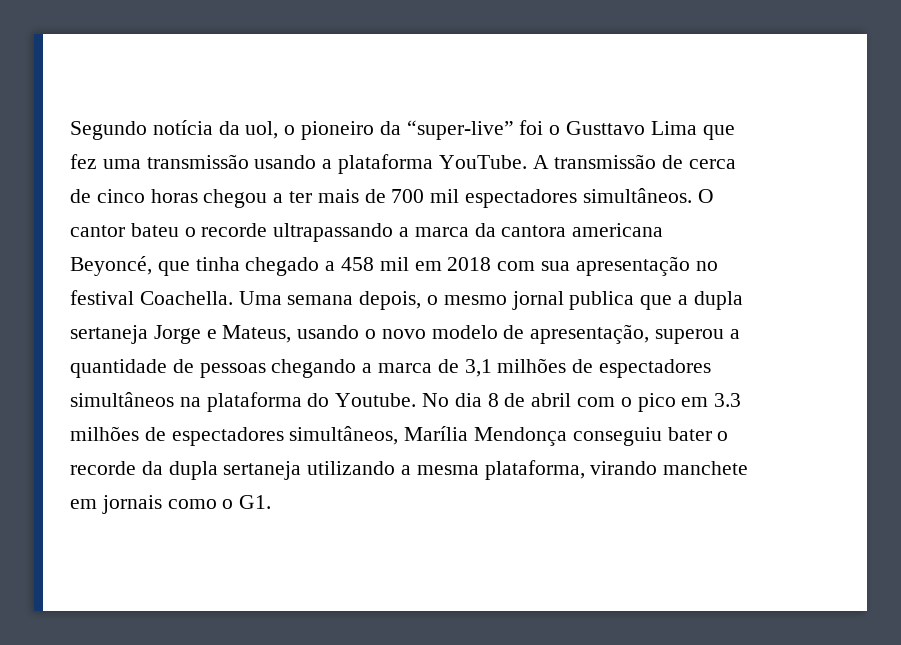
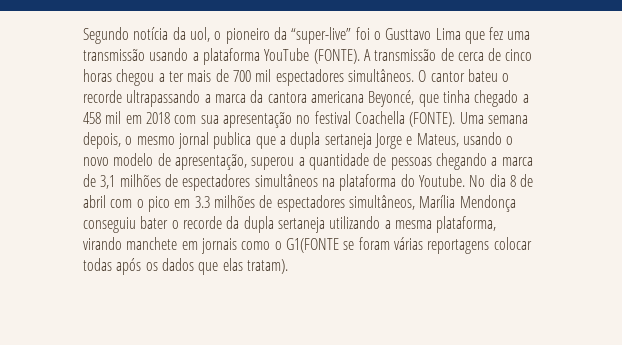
- Segundo notícia da uol, o pioneiro da “super-live” foi o Gusttavo Lima que fez uma transmissão usando a plataforma YouTube.
+ Segundo notícia da uol, o pioneiro da “super-live” foi o Gusttavo Lima que fez uma transmissão usando a plataforma YouTube (FONTE).
- O cantor bateu o recorde ultrapassando a marca da cantora americana Beyoncé, que tinha chegado a 458 mil em 2018 com sua apresentação no festival Coachella.
+ O cantor bateu o recorde ultrapassando a marca da cantora americana Beyoncé, que tinha chegado a 458 mil em 2018 com sua apresentação no festival Coachella (FONTE).
- No dia 8 de abril com o pico em 3.3 milhões de espectadores simultâneos, Marília Mendonça conseguiu bater o recorde da dupla sertaneja utilizando a mesma plataforma, virando manchete em jornais como o G1.
+ No dia 8 de abril com o pico em 3.3 milhões de espectadores simultâneos, Marília Mendonça conseguiu bater o recorde da dupla sertaneja utilizando a mesma plataforma, virando manchete em jornais como o G1(FONTE se foram várias reportagens colocar todas após os dados que elas tratam).

